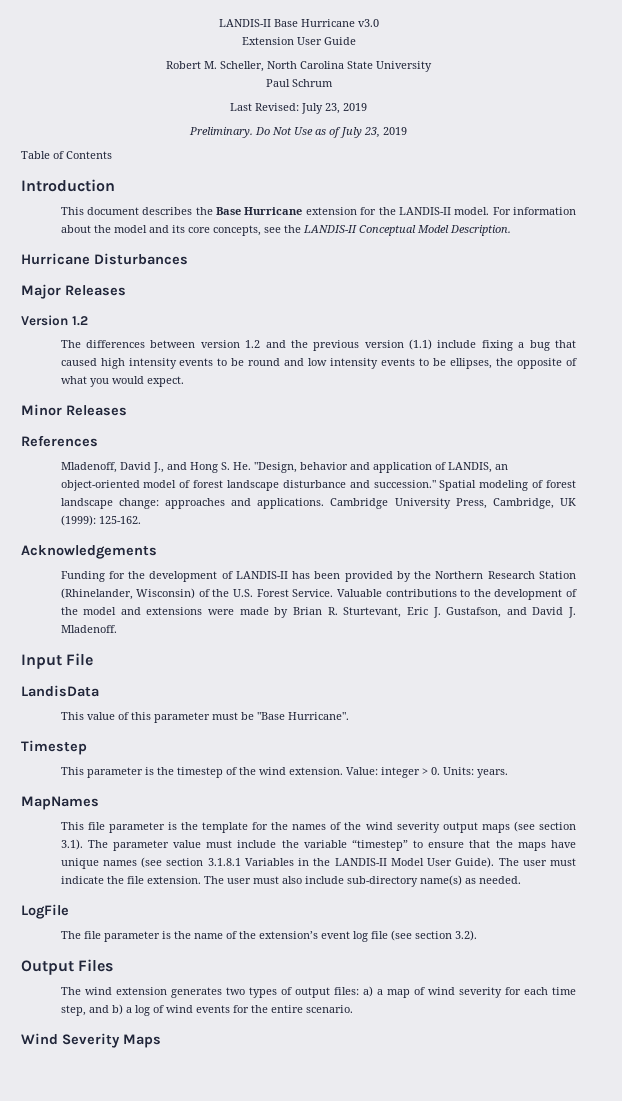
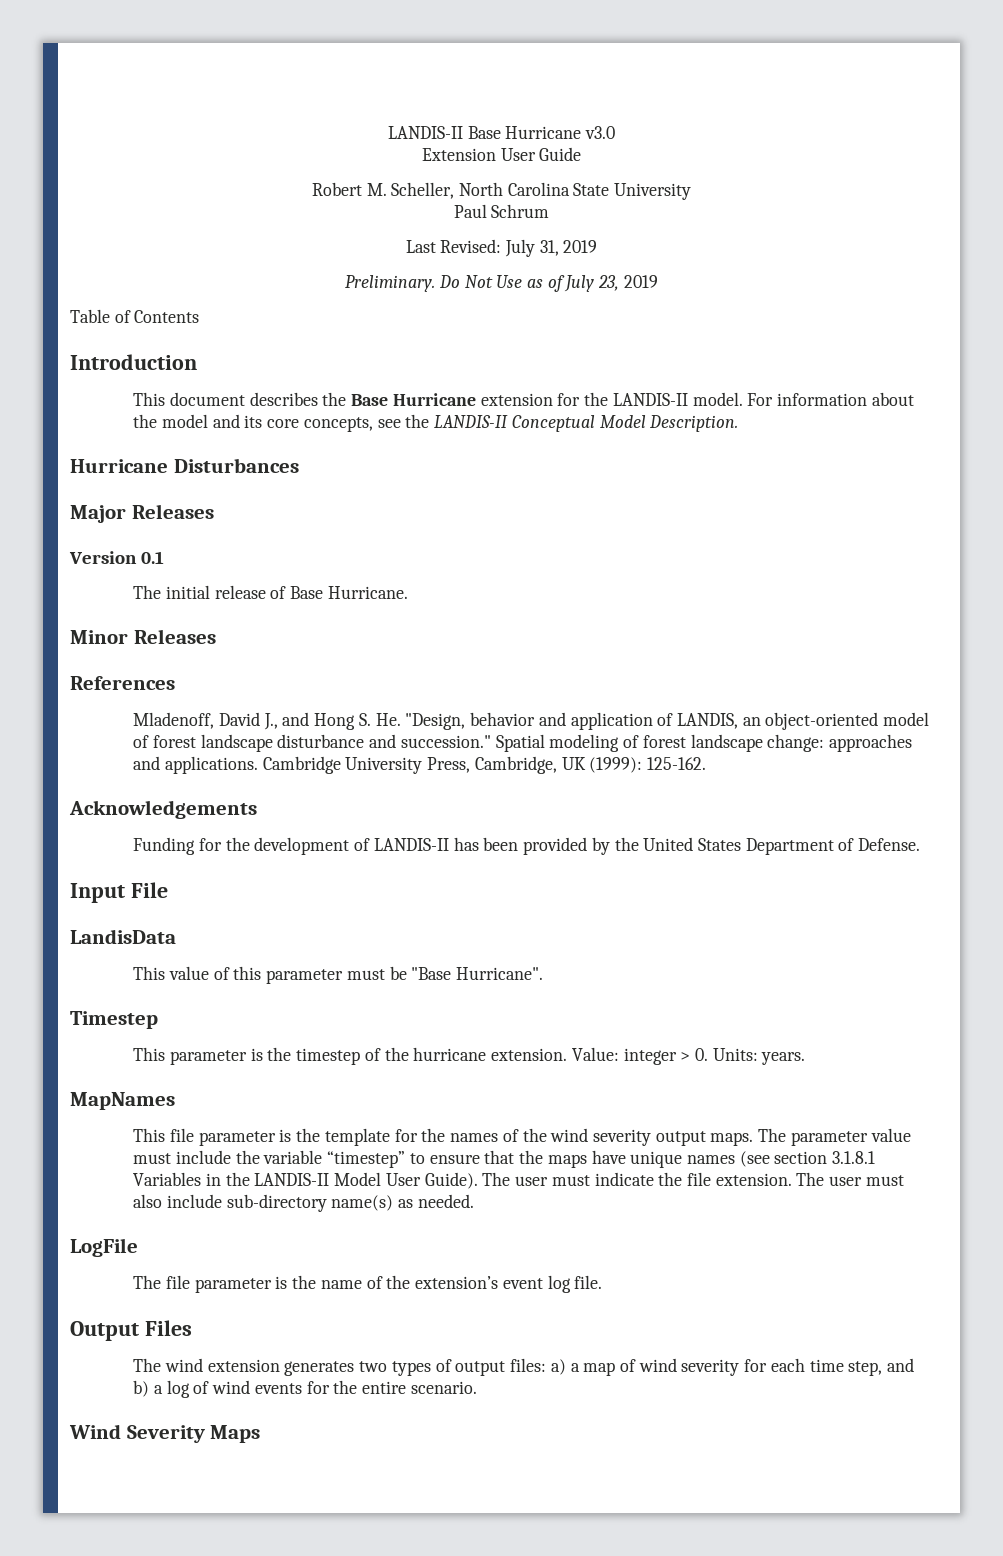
- Last Revised: July 23, 2019
+ Last Revised: July 31, 2019
- Version 1.2
- The differences between version 1.2 and the previous version (1.1) include fixing a bug that caused high intensity events to be round and low intensity events to be ellipses, the opposite of what you would expect.
+ Version 0.1
+ The initial release of Base Hurricane.
- Funding for the development of LANDIS-II has been provided by the Northern Research Station (Rhinelander, Wisconsin) of the U.S. Forest Service. Valuable contributions to the development of the model and extensions were made by Brian R. Sturtevant, Eric J. Gustafson, and David J. Mladenoff.
+ Funding for the development of LANDIS-II has been provided by the United States Department of Defense.
- This parameter is the timestep of the wind extension.
+ This parameter is the timestep of the hurricane extension.
- This file parameter is the template for the names of the wind severity output maps (see section 3.1). The parameter value must include the variable “timestep” to ensure that the maps have unique names (see section 3.1.8.1 Variables in the LANDIS-II Model User Guide).
+ This file parameter is the template for the names of the wind severity output maps. The parameter value must include the variable “timestep” to ensure that the maps have unique names (see section 3.1.8.1 Variables in the LANDIS-II Model User Guide).
- The file parameter is the name of the extension’s event log file (see section 3.2).
+ The file parameter is the name of the extension’s event log file.

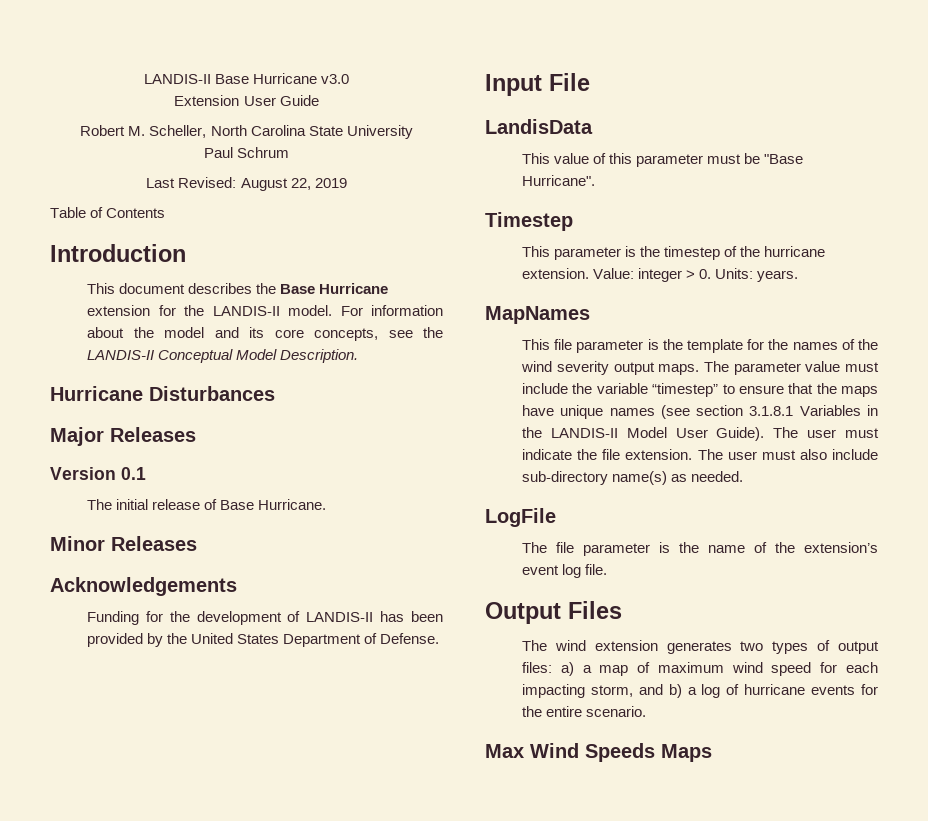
- Last Revised: July 31, 2019
- Preliminary. Do Not Use as of July 23, 2019
+ Last Revised: August 22, 2019
- References
- Mladenoff, David J., and Hong S. He. "Design, behavior and application of LANDIS, an object-oriented model of forest landscape disturbance and succession." Spatial modeling of forest landscape change: approaches and applications. Cambridge University Press, Cambridge, UK (1999): 125-162.
- The wind extension generates two types of output files: a) a map of wind severity for each time step, and b) a log of wind events for the entire scenario.
+ The wind extension generates two types of output files: a) a map of maximum wind speed for each impacting storm, and b) a log of hurricane events for the entire scenario.
- Wind Severity Maps
+ Max Wind Speeds Maps

